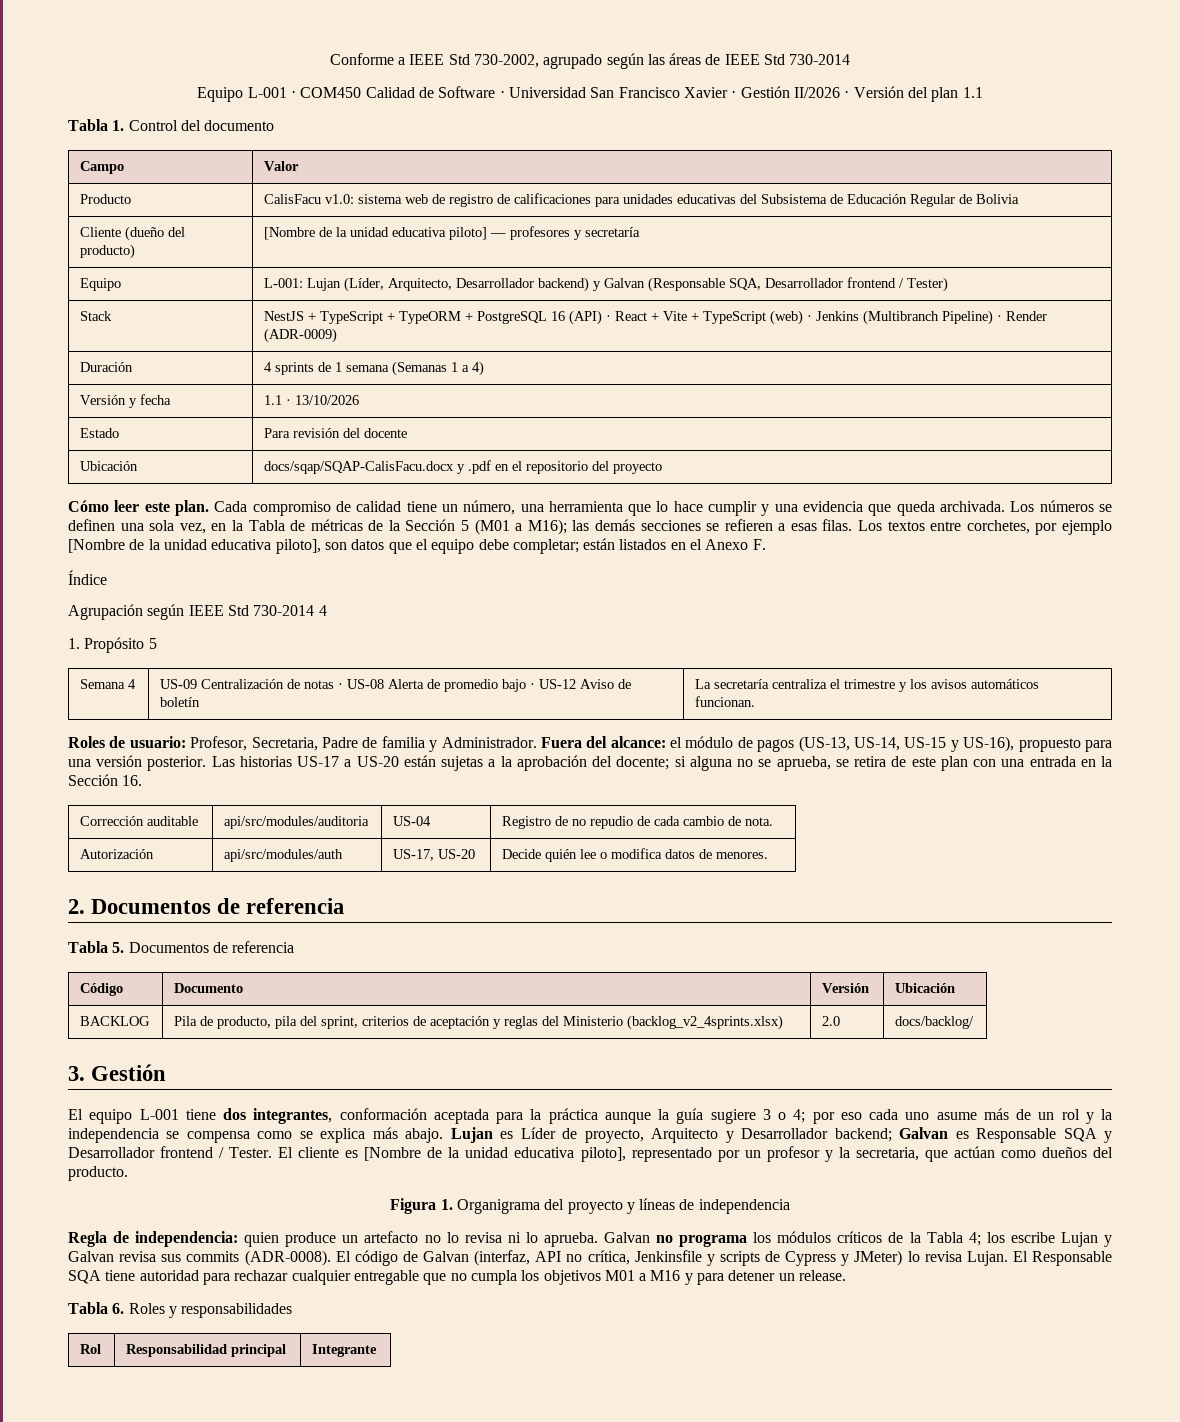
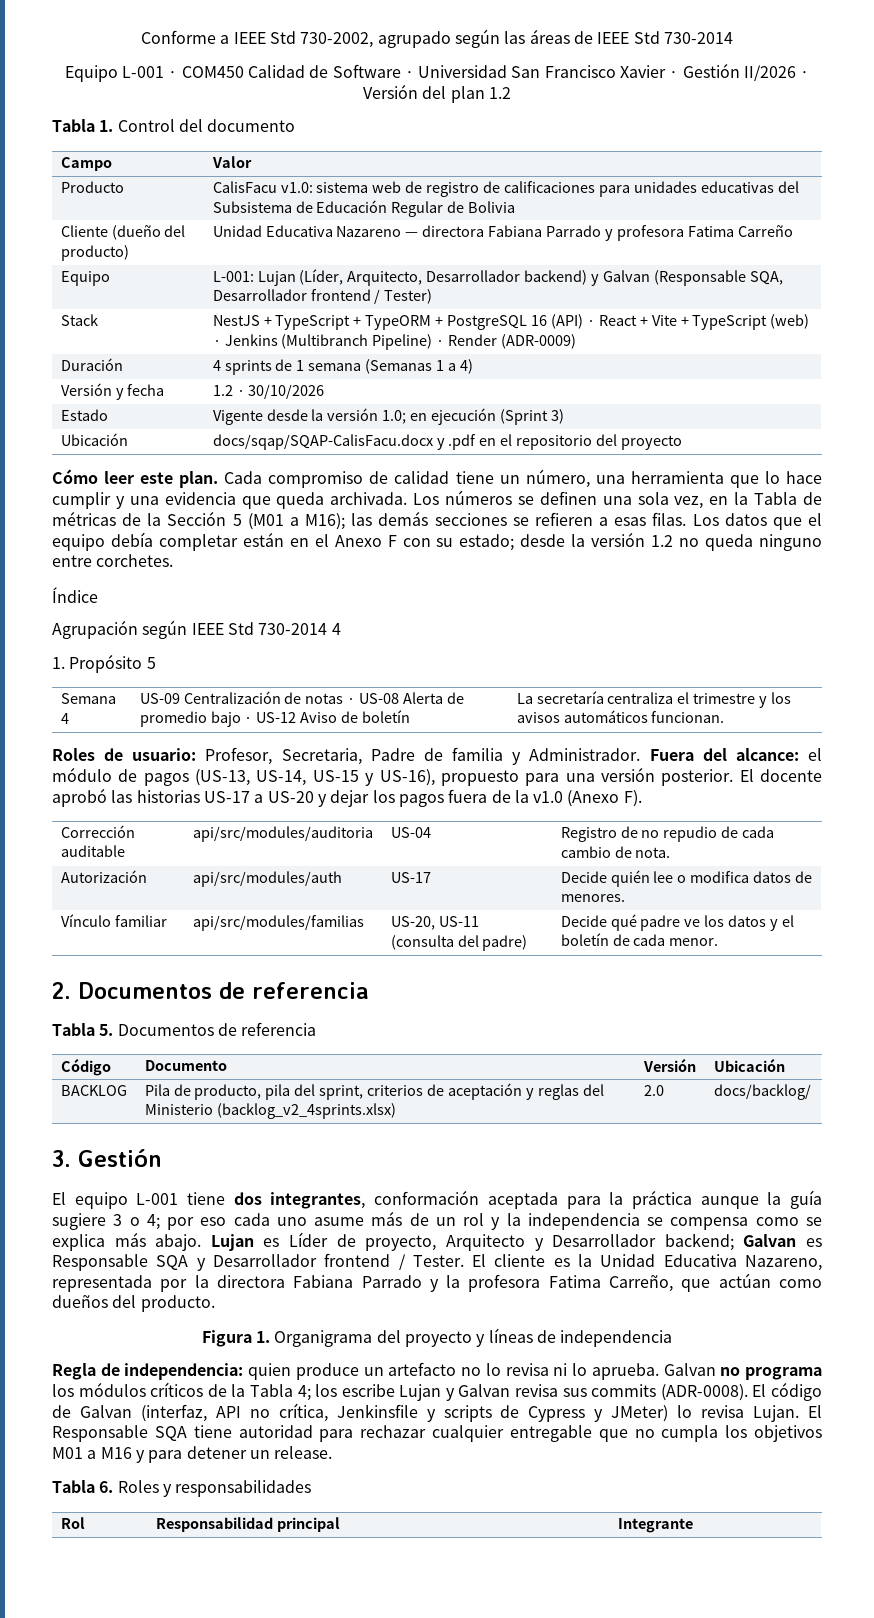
- Equipo L-001 · COM450 Calidad de Software · Universidad San Francisco Xavier · Gestión II/2026 · Versión del plan 1.1
+ Equipo L-001 · COM450 Calidad de Software · Universidad San Francisco Xavier · Gestión II/2026 · Versión del plan 1.2
- Cliente (dueño del producto) | [Nombre de la unidad educativa piloto] — profesores y secretaría
+ Cliente (dueño del producto) | Unidad Educativa Nazareno — directora Fabiana Parrado y profesora Fatima Carreño
- Versión y fecha | 1.1 · 13/10/2026
- Estado | Para revisión del docente
+ Versión y fecha | 1.2 · 30/10/2026
+ Estado | Vigente desde la versión 1.0; en ejecución (Sprint 3)
- Los textos entre corchetes, por ejemplo [Nombre de la unidad educativa piloto], son datos que el equipo debe completar; están listados en el Anexo F.
+ Los datos que el equipo debía completar están en el Anexo F con su estado; desde la versión 1.2 no queda ninguno entre corchetes.
- Las historias US-17 a US-20 están sujetas a la aprobación del docente; si alguna no se aprueba, se retira de este plan con una entrada en la Sección 16.
+ El docente aprobó las historias US-17 a US-20 y dejar los pagos fuera de la v1.0 (Anexo F).
- Autorización | api/src/modules/auth | US-17, US-20 | Decide quién lee o modifica datos de menores.
+ Autorización | api/src/modules/auth | US-17 | Decide quién lee o modifica datos de menores.
+ Vínculo familiar | api/src/modules/familias | US-20, US-11 (consulta del padre) | Decide qué padre ve los datos y el boletín de cada menor.
- El cliente es [Nombre de la unidad educativa piloto], representado por un profesor y la secretaria, que actúan como dueños del producto.
+ El cliente es la Unidad Educativa Nazareno, representada por la directora Fabiana Parrado y la profesora Fatima Carreño, que actúan como dueños del producto.

